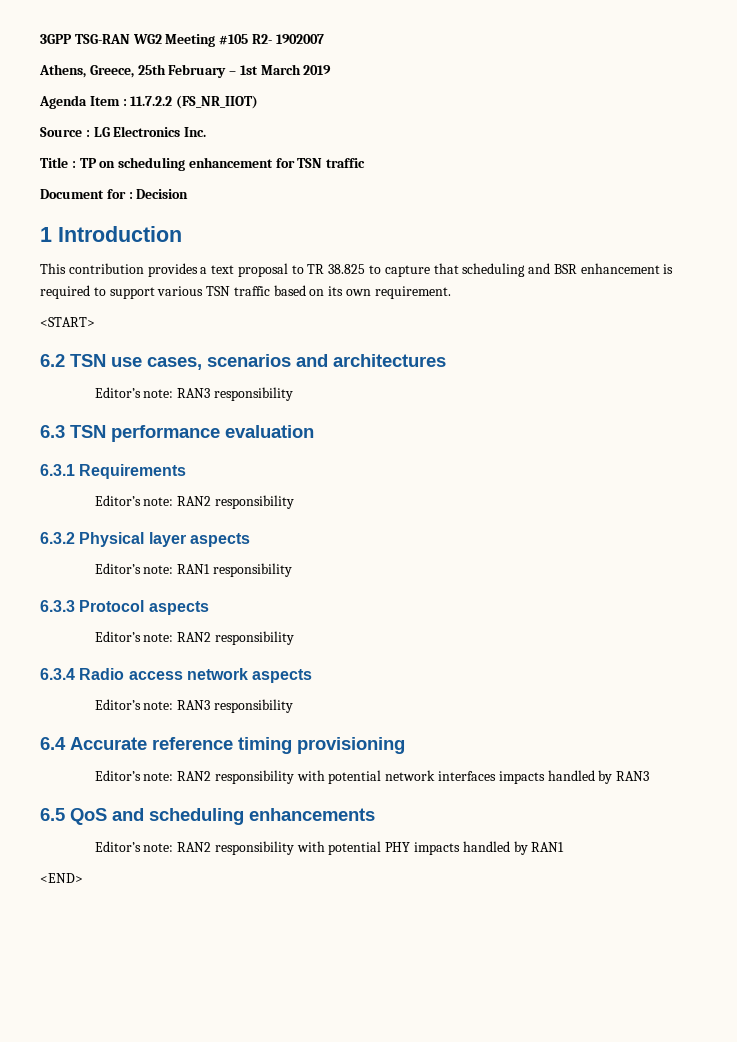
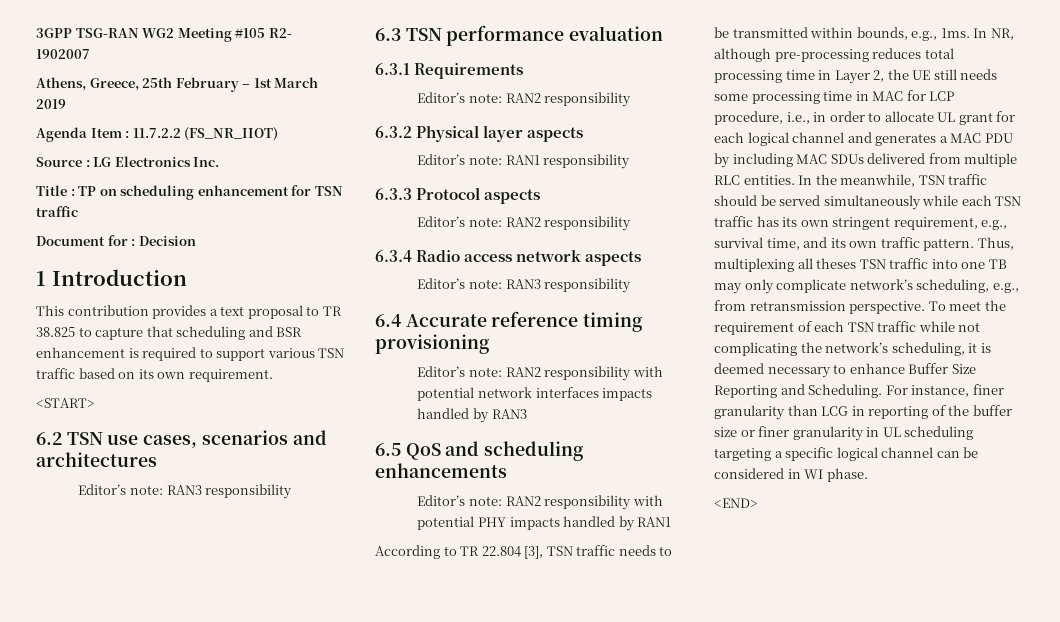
+ According to TR 22.804 [3], TSN traffic needs to be transmitted within bounds, e.g., 1ms. In NR, although pre-processing reduces total processing time in Layer 2, the UE still needs some processing time in MAC for LCP procedure, i.e., in order to allocate UL grant for each logical channel and generates a MAC PDU by including MAC SDUs delivered from multiple RLC entities. In the meanwhile, TSN traffic should be served simultaneously while each TSN traffic has its own stringent requirement, e.g., survival time, and its own traffic pattern. Thus, multiplexing all theses TSN traffic into one TB may only complicate network’s scheduling, e.g., from retransmission perspective. To meet the requirement of each TSN traffic while not complicating the network’s scheduling, it is deemed necessary to enhance Buffer Size Reporting and Scheduling. For instance, finer granularity than LCG in reporting of the buffer size or finer granularity in UL scheduling targeting a specific logical channel can be considered in WI phase.

